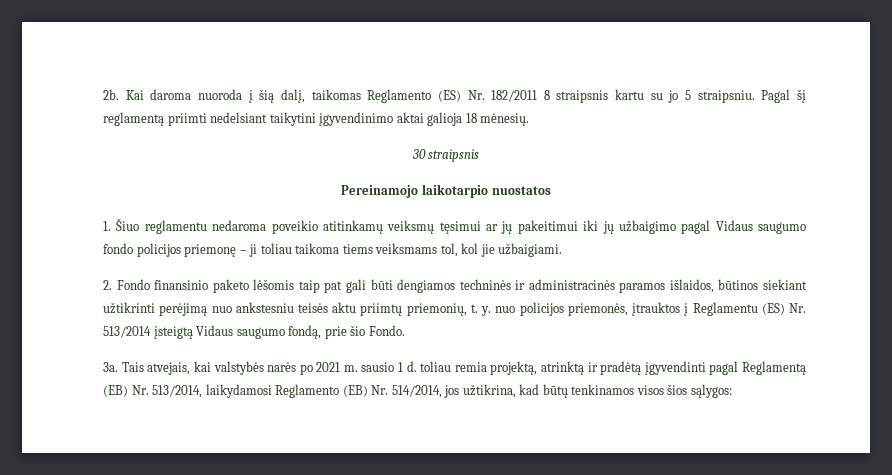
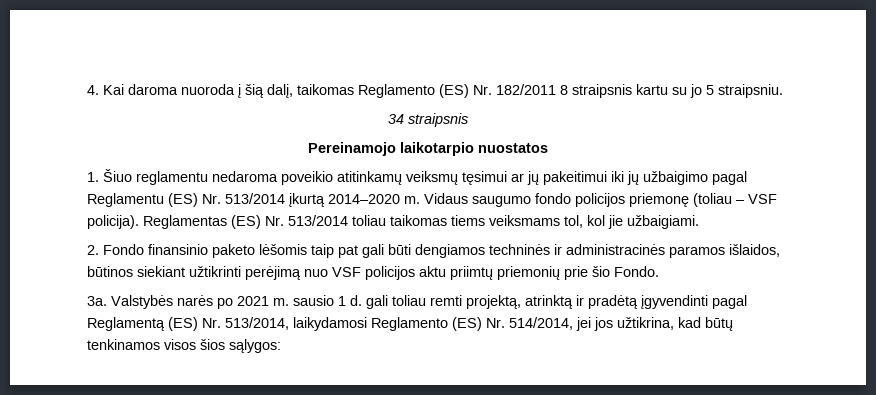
- 2b. Kai daroma nuoroda į šią dalį, taikomas Reglamento (ES) Nr. 182/2011 8 straipsnis kartu su jo 5 straipsniu. Pagal šį reglamentą priimti nedelsiant taikytini įgyvendinimo aktai galioja 18 mėnesių.
- 30 straipsnis
+ 4. Kai daroma nuoroda į šią dalį, taikomas Reglamento (ES) Nr. 182/2011 8 straipsnis kartu su jo 5 straipsniu.
+ 34 straipsnis
- 1. Šiuo reglamentu nedaroma poveikio atitinkamų veiksmų tęsimui ar jų pakeitimui iki jų užbaigimo pagal Vidaus saugumo fondo policijos priemonę – ji toliau taikoma tiems veiksmams tol, kol jie užbaigiami.
+ 1. Šiuo reglamentu nedaroma poveikio atitinkamų veiksmų tęsimui ar jų pakeitimui iki jų užbaigimo pagal Reglamentu (ES) Nr. 513/2014 įkurtą 2014–2020 m. Vidaus saugumo fondo policijos priemonę (toliau – VSF policija). Reglamentas (ES) Nr. 513/2014 toliau taikomas tiems veiksmams tol, kol jie užbaigiami.
- 2. Fondo finansinio paketo lėšomis taip pat gali būti dengiamos techninės ir administracinės paramos išlaidos, būtinos siekiant užtikrinti perėjimą nuo ankstesniu teisės aktu priimtų priemonių, t. y. nuo policijos priemonės, įtrauktos į Reglamentu (ES) Nr. 513/2014 įsteigtą Vidaus saugumo fondą, prie šio Fondo.
+ 2. Fondo finansinio paketo lėšomis taip pat gali būti dengiamos techninės ir administracinės paramos išlaidos, būtinos siekiant užtikrinti perėjimą nuo VSF policijos aktu priimtų priemonių prie šio Fondo.
- Tais atvejais, kai valstybės narės po 2021 m. sausio 1 d. toliau remia projektą, atrinktą ir pradėtą įgyvendinti pagal Reglamentą (EB) Nr. 513/2014, laikydamosi Reglamento (EB) Nr. 514/2014, jos užtikrina, kad būtų tenkinamos visos šios sąlygos:
+ Valstybės narės po 2021 m. sausio 1 d. gali toliau remti projektą, atrinktą ir pradėtą įgyvendinti pagal Reglamentą (ES) Nr. 513/2014, laikydamosi Reglamento (ES) Nr. 514/2014, jei jos užtikrina, kad būtų tenkinamos visos šios sąlygos:

